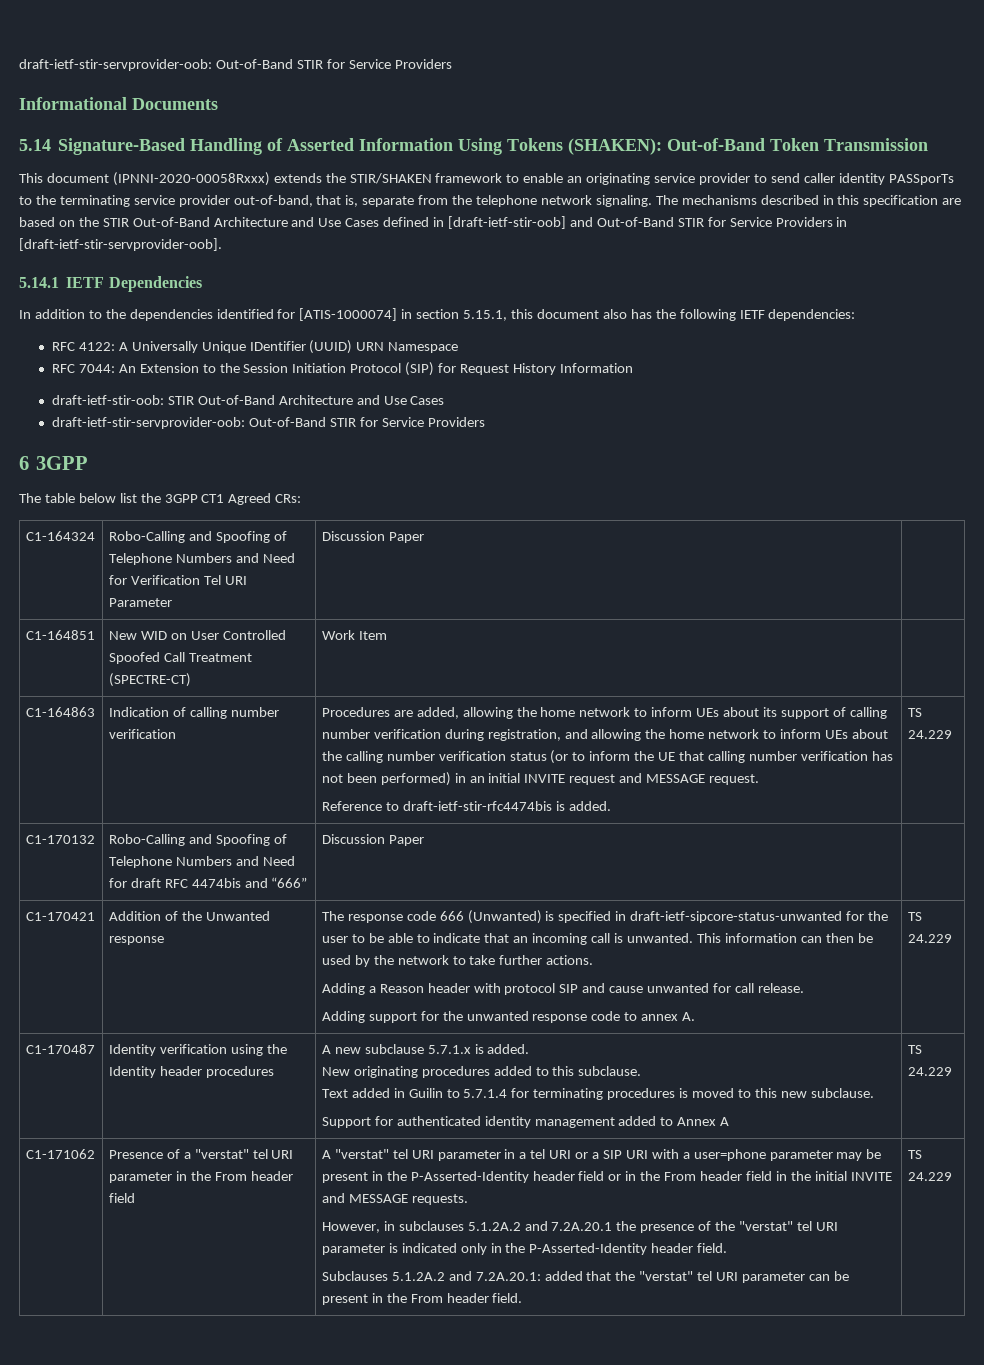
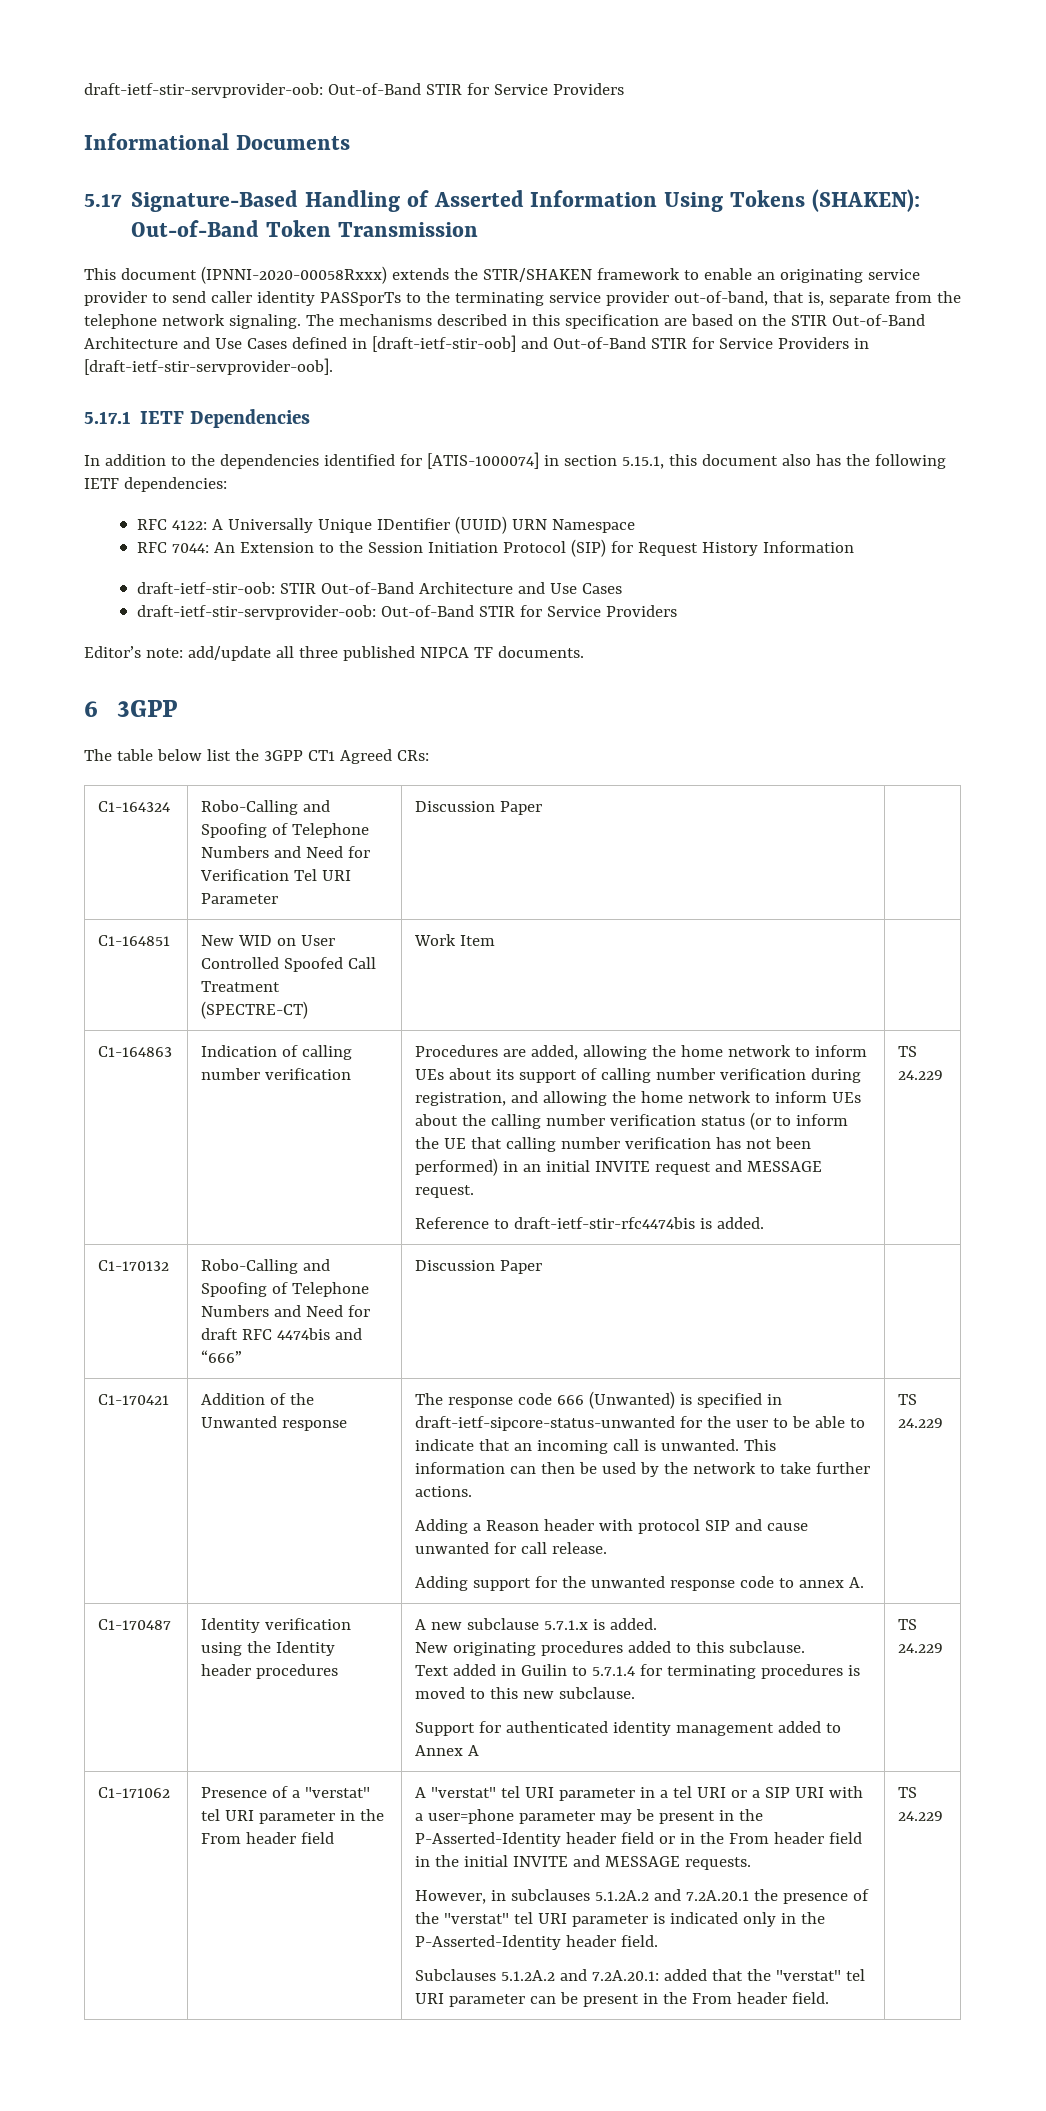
- 5.14 Signature-Based Handling of Asserted Information Using Tokens (SHAKEN): Out-of-Band Token Transmission
+ 5.17 Signature-Based Handling of Asserted Information Using Tokens (SHAKEN): Out-of-Band Token Transmission
- 5.14.1 IETF Dependencies
+ 5.17.1 IETF Dependencies
+ Editor’s note: add/update all three published NIPCA TF documents.

